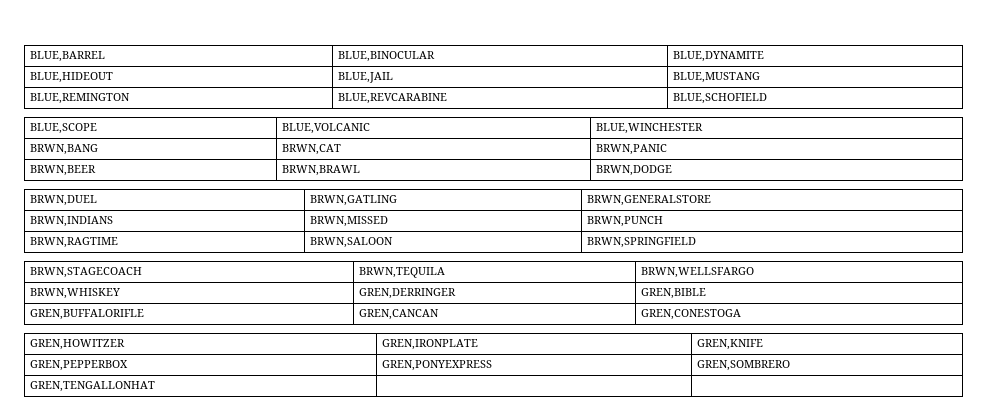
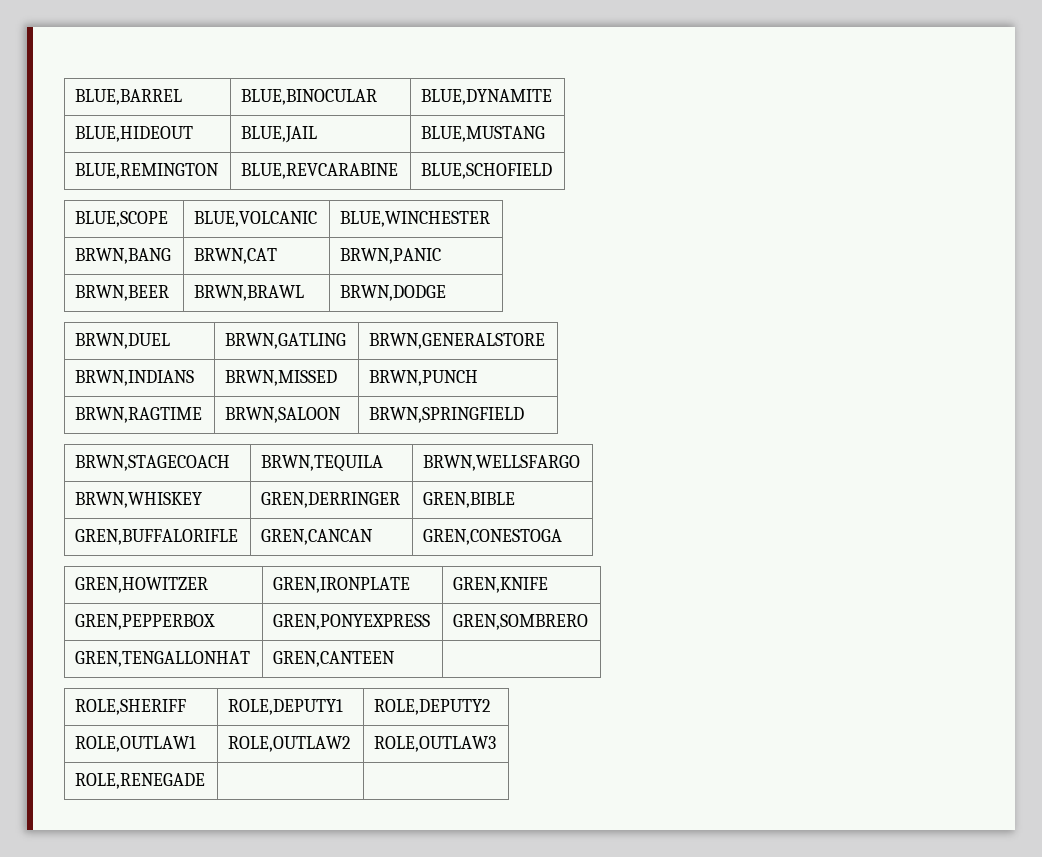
- GREN,TENGALLONHAT | |
+ GREN,TENGALLONHAT | GREN,CANTEEN |
+ ROLE,SHERIFF | ROLE,DEPUTY1 | ROLE,DEPUTY2
+ ROLE,OUTLAW1 | ROLE,OUTLAW2 | ROLE,OUTLAW3
+ ROLE,RENEGADE | |

